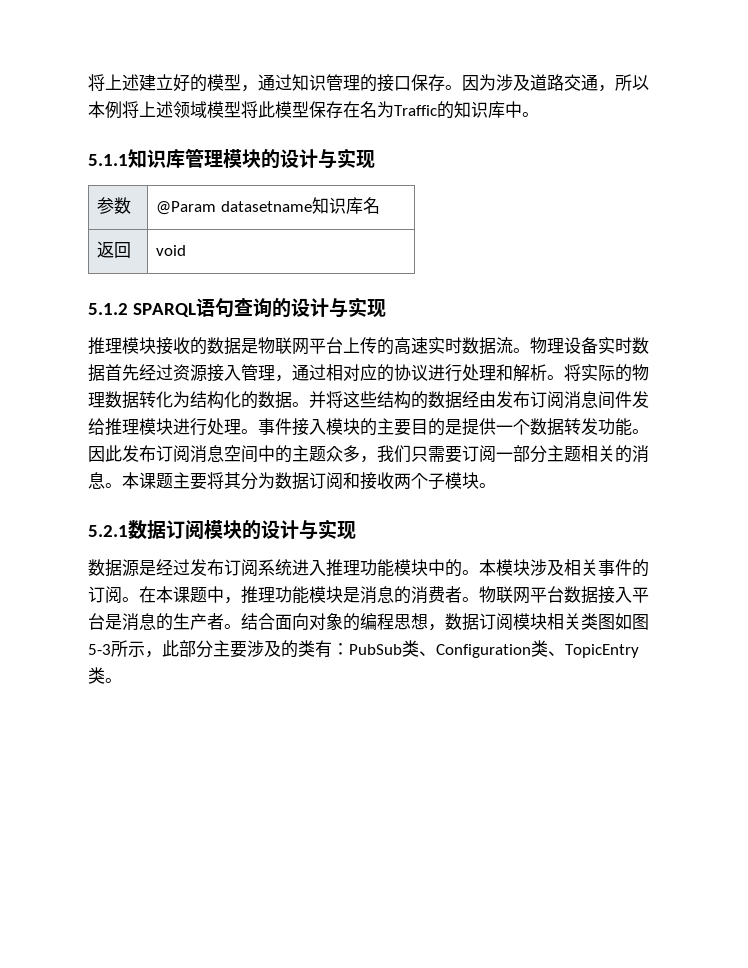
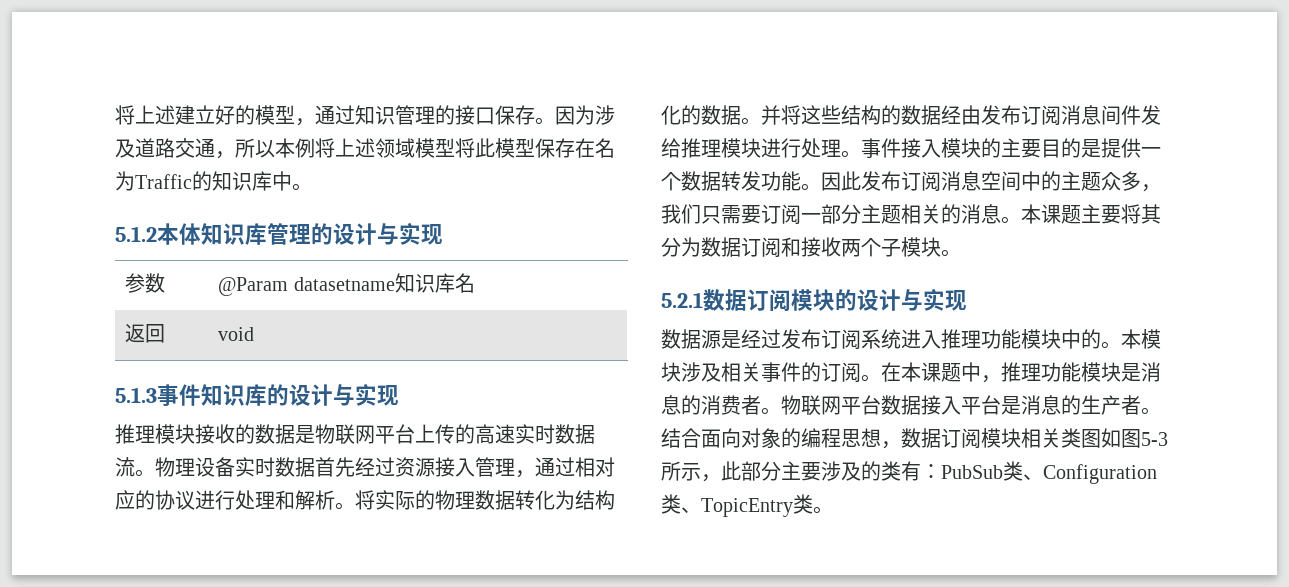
- 5.1.1知识库管理模块的设计与实现
+ 5.1.2本体知识库管理的设计与实现
- 5.1.2 SPARQL语句查询的设计与实现
+ 5.1.3事件知识库的设计与实现

